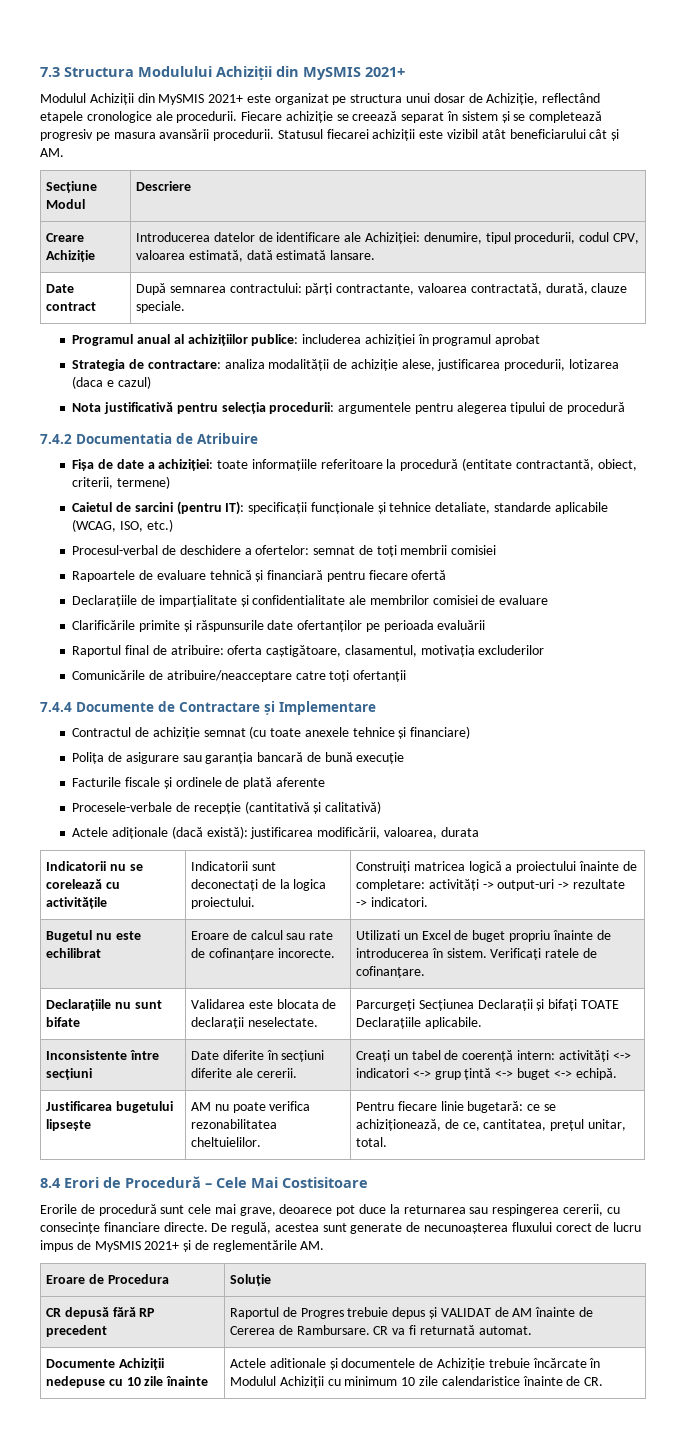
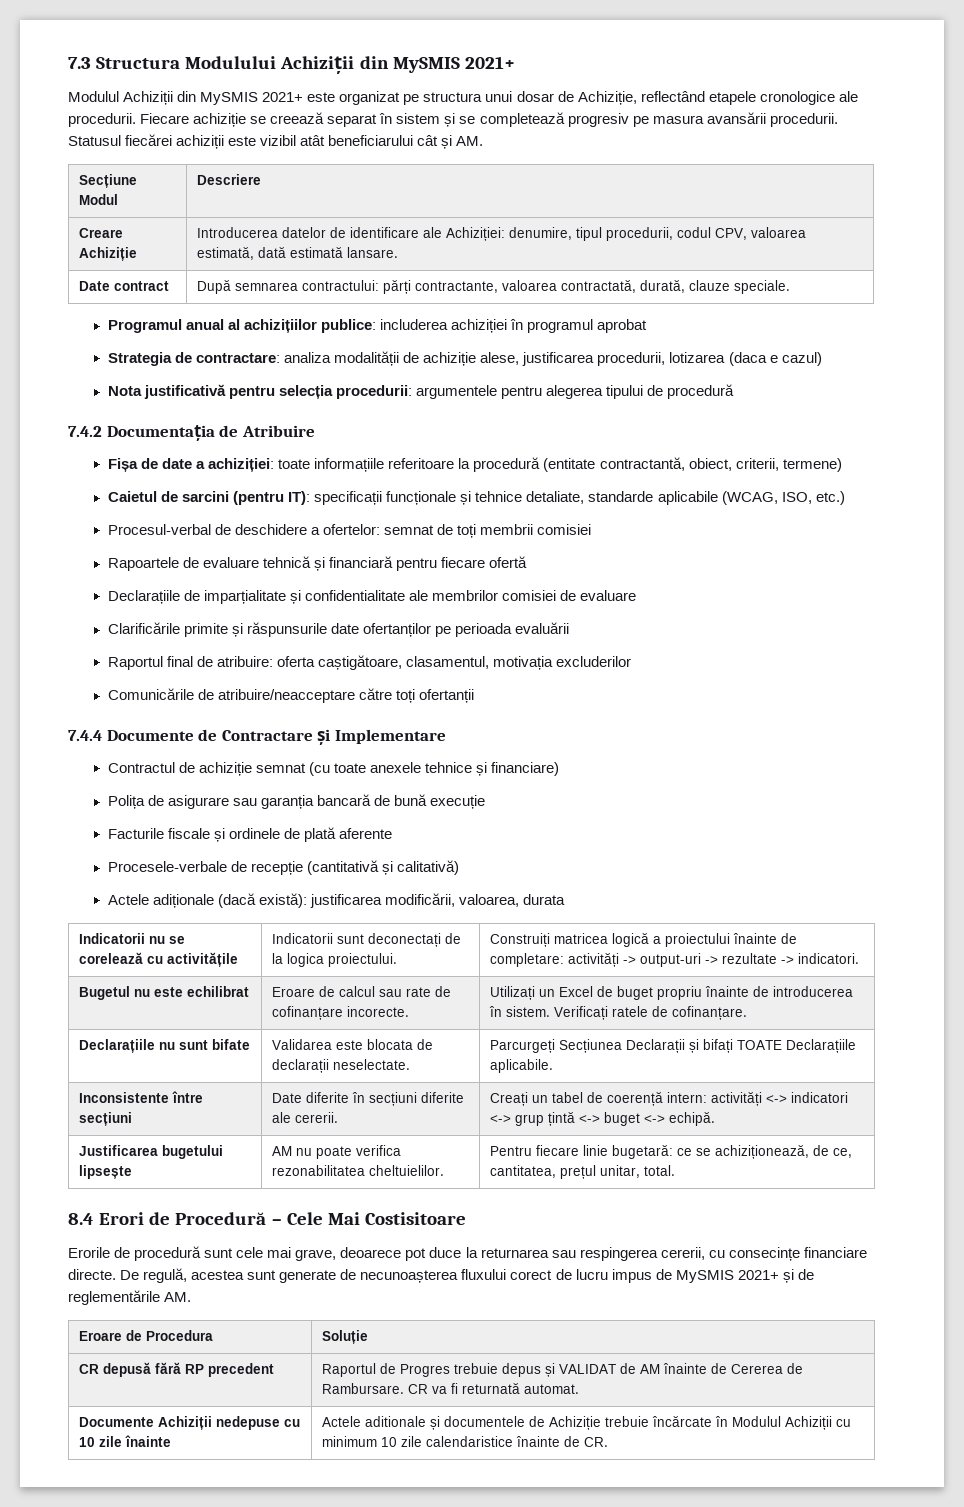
- Statusul fiecarei achiziții este vizibil atât beneficiarului cât și AM.
+ Statusul fiecărei achiziții este vizibil atât beneficiarului cât și AM.
- 7.4.2 Documentatia de Atribuire
+ 7.4.2 Documentația de Atribuire
- Comunicările de atribuire/neacceptare catre toți ofertanții
+ Comunicările de atribuire/neacceptare către toți ofertanții
- Bugetul nu este echilibrat | Eroare de calcul sau rate de cofinanțare incorecte. | Utilizati un Excel de buget propriu înainte de introducerea în sistem. Verificați ratele de cofinanțare.
+ Bugetul nu este echilibrat | Eroare de calcul sau rate de cofinanțare incorecte. | Utilizați un Excel de buget propriu înainte de introducerea în sistem. Verificați ratele de cofinanțare.

